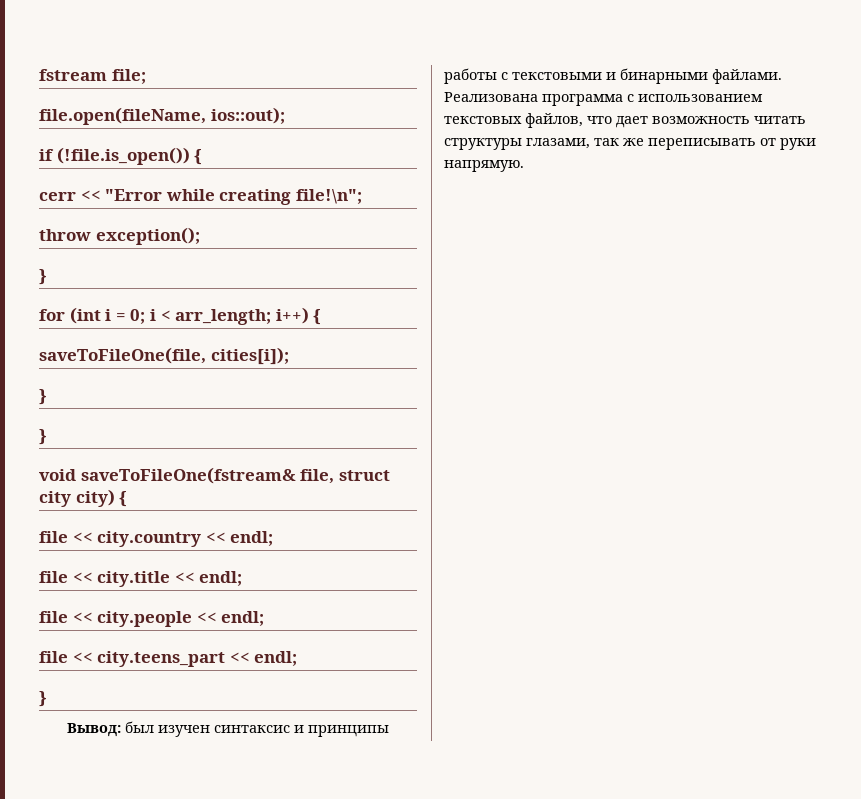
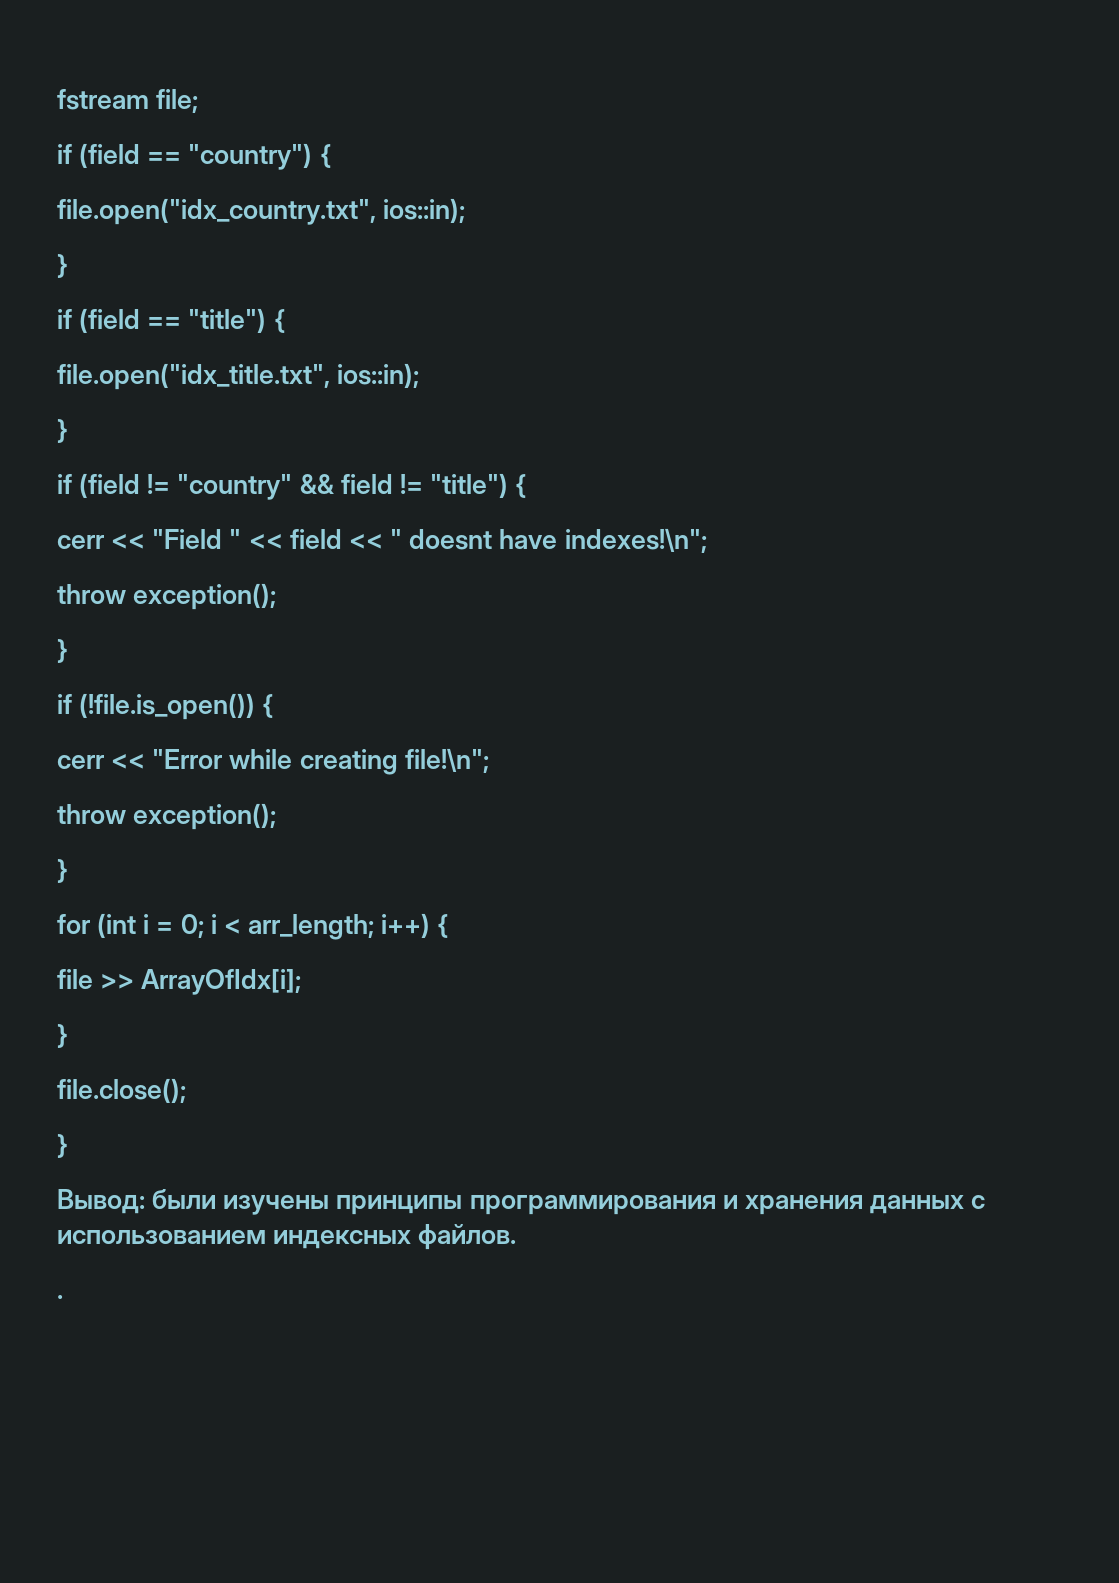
- file.open(fileName, ios::out);
+ if (field == "country") {
+ file.open("idx_country.txt", ios::in);
+ }
+ if (field == "title") {
+ file.open("idx_title.txt", ios::in);
+ }
+ if (field != "country" && field != "title") {
+ cerr << "Field " << field << " doesnt have indexes!\n";
+ throw exception();
+ }
- saveToFileOne(file, cities[i]);
+ file >> ArrayOfIdx[i];
  }
+ file.close();
  }
- void saveToFileOne(fstream& file, struct city city) {
- file << city.country << endl;
- file << city.title << endl;
- file << city.people << endl;
- file << city.teens_part << endl;
- }
- Вывод: был изучен синтаксис и принципы работы с текстовыми и бинарными файлами. Реализована программа с использованием текстовых файлов, что дает возможность читать структуры глазами, так же переписывать от руки напрямую.
+ Вывод: были изучены принципы программирования и хранения данных с использованием индексных файлов.
+ .

